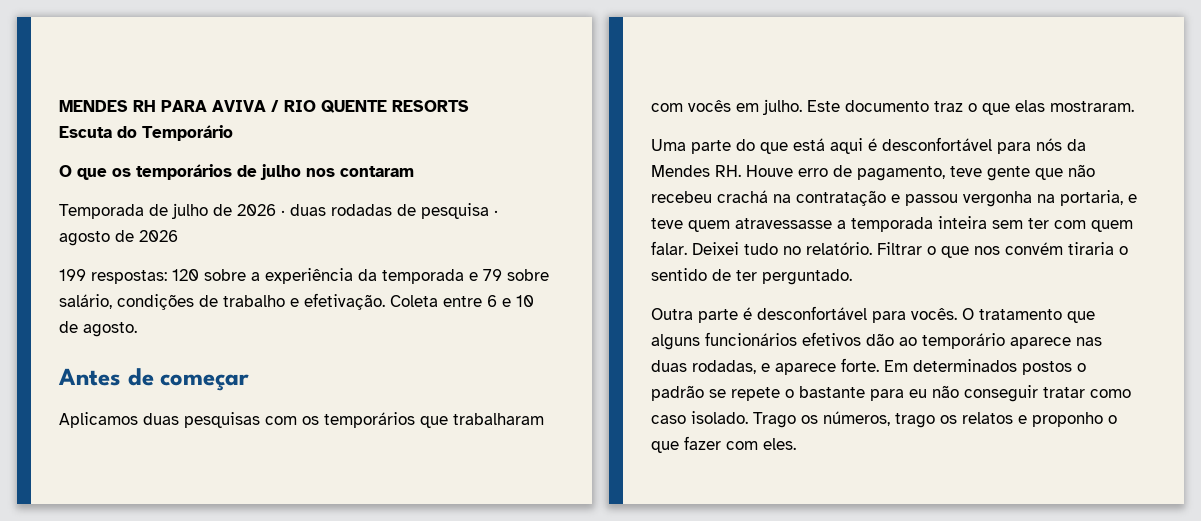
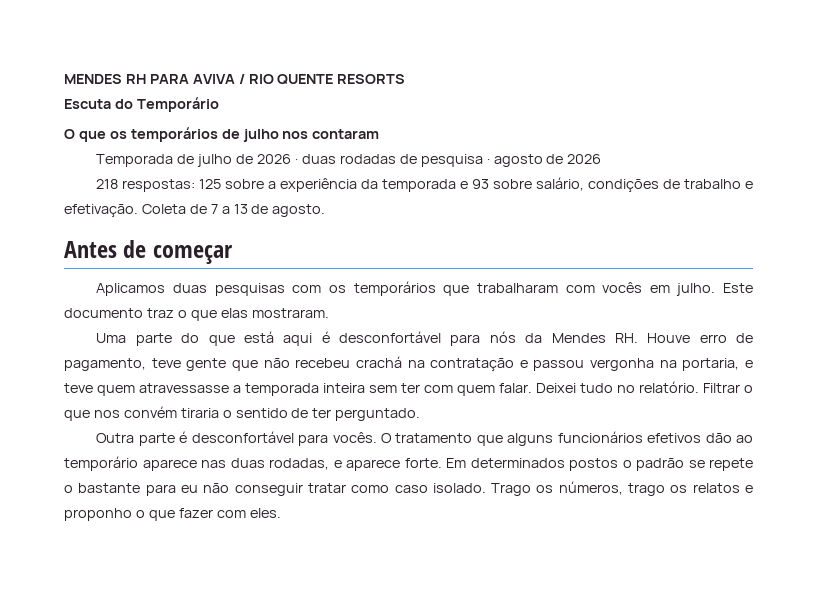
- 199 respostas: 120 sobre a experiência da temporada e 79 sobre salário, condições de trabalho e efetivação.
+ 218 respostas: 125 sobre a experiência da temporada e 93 sobre salário, condições de trabalho e efetivação.
- Coleta entre 6 e 10 de agosto.
+ Coleta de 7 a 13 de agosto.

